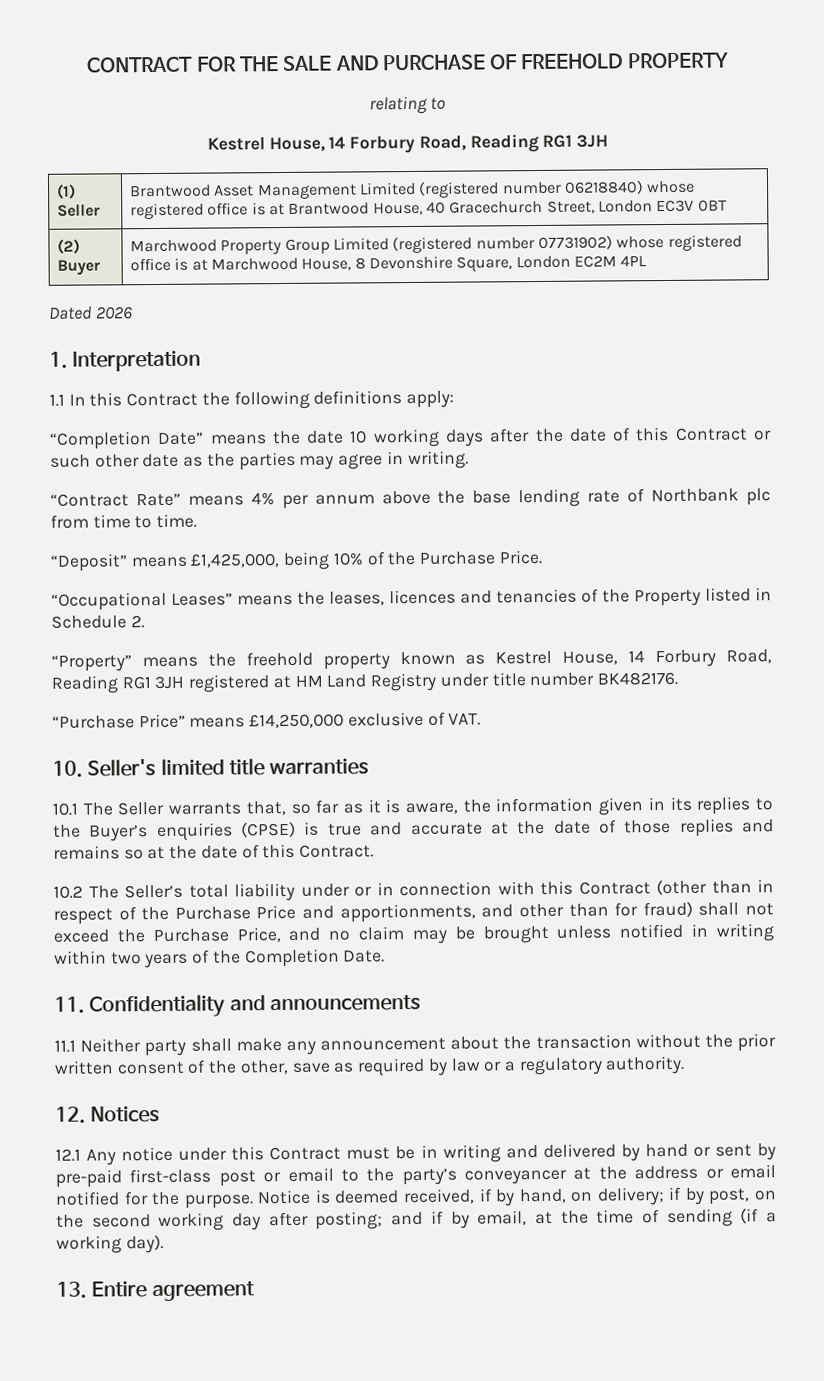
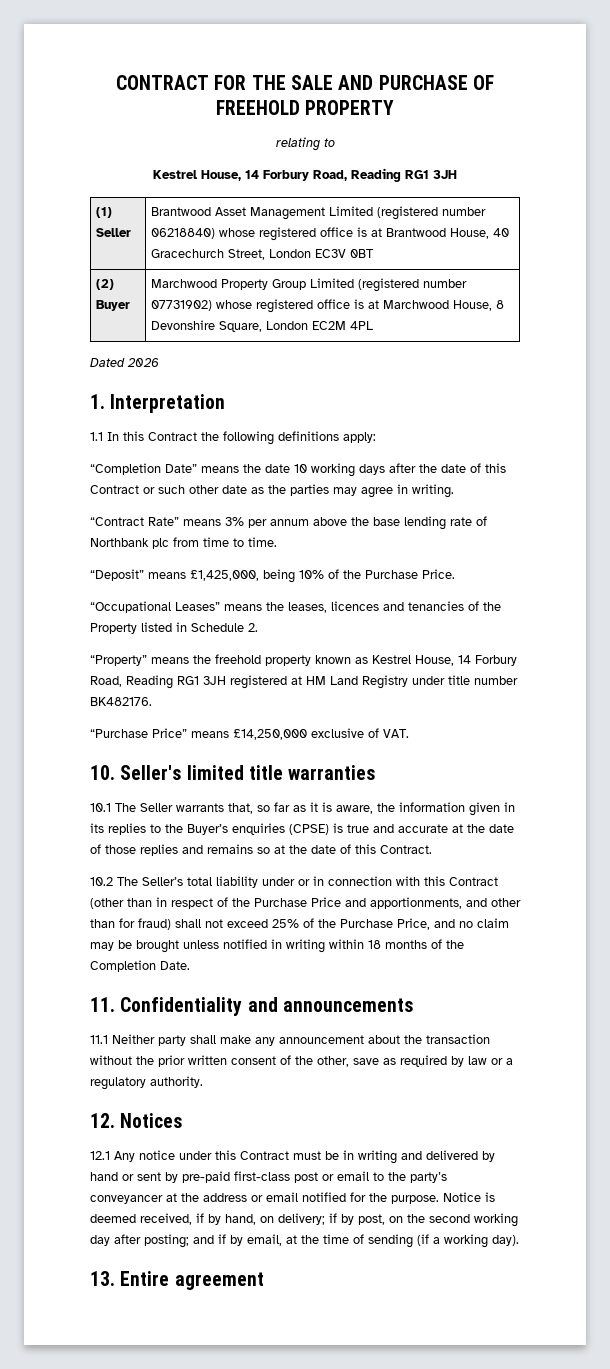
- “Contract Rate” means 4% per annum above the base lending rate of Northbank plc from time to time.
+ “Contract Rate” means 3% per annum above the base lending rate of Northbank plc from time to time.
- 10.2 The Seller’s total liability under or in connection with this Contract (other than in respect of the Purchase Price and apportionments, and other than for fraud) shall not exceed the Purchase Price, and no claim may be brought unless notified in writing within two years of the Completion Date.
+ 10.2 The Seller’s total liability under or in connection with this Contract (other than in respect of the Purchase Price and apportionments, and other than for fraud) shall not exceed 25% of the Purchase Price, and no claim may be brought unless notified in writing within 18 months of the Completion Date.

